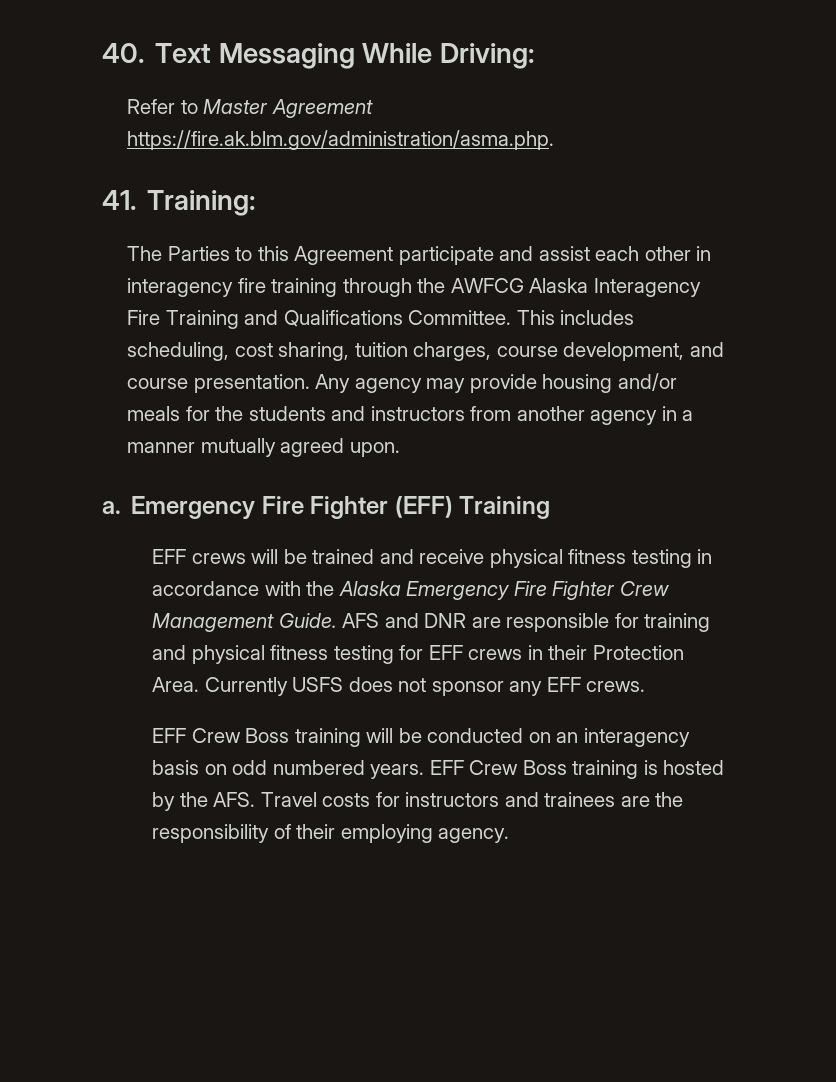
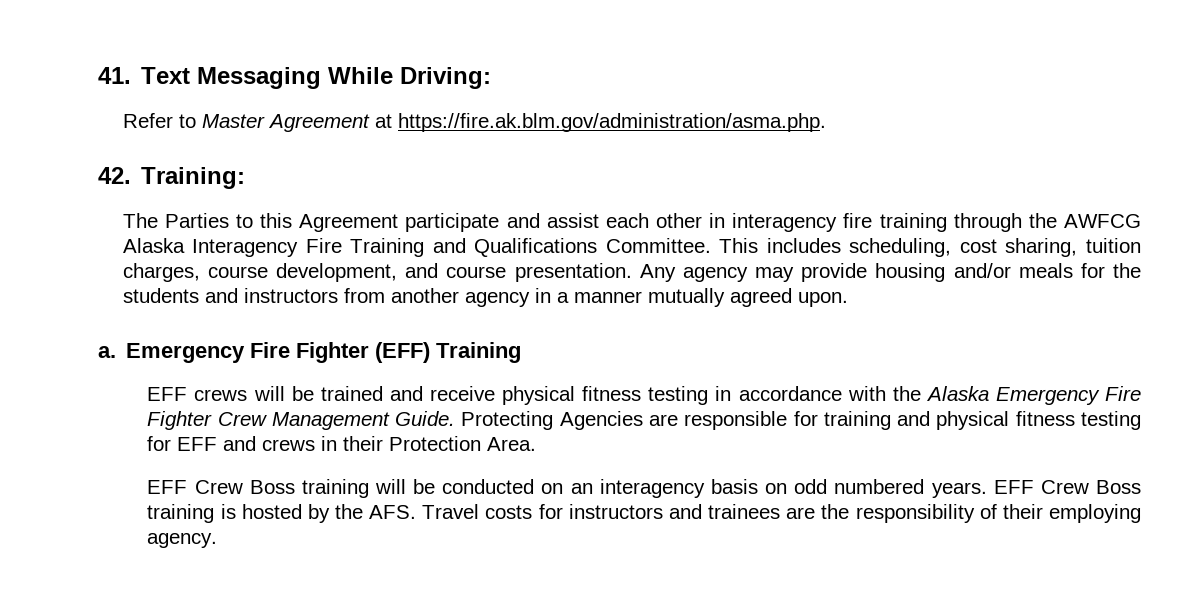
- 40. Text Messaging While Driving:
+ 41. Text Messaging While Driving:
- Refer to Master Agreement https://fire.ak.blm.gov/administration/asma.php.
+ Refer to Master Agreement at https://fire.ak.blm.gov/administration/asma.php.
- 41. Training:
+ 42. Training:
- AFS and DNR are responsible for training and physical fitness testing for EFF crews in their Protection Area. Currently USFS does not sponsor any EFF crews.
+ Protecting Agencies are responsible for training and physical fitness testing for EFF and crews in their Protection Area.

